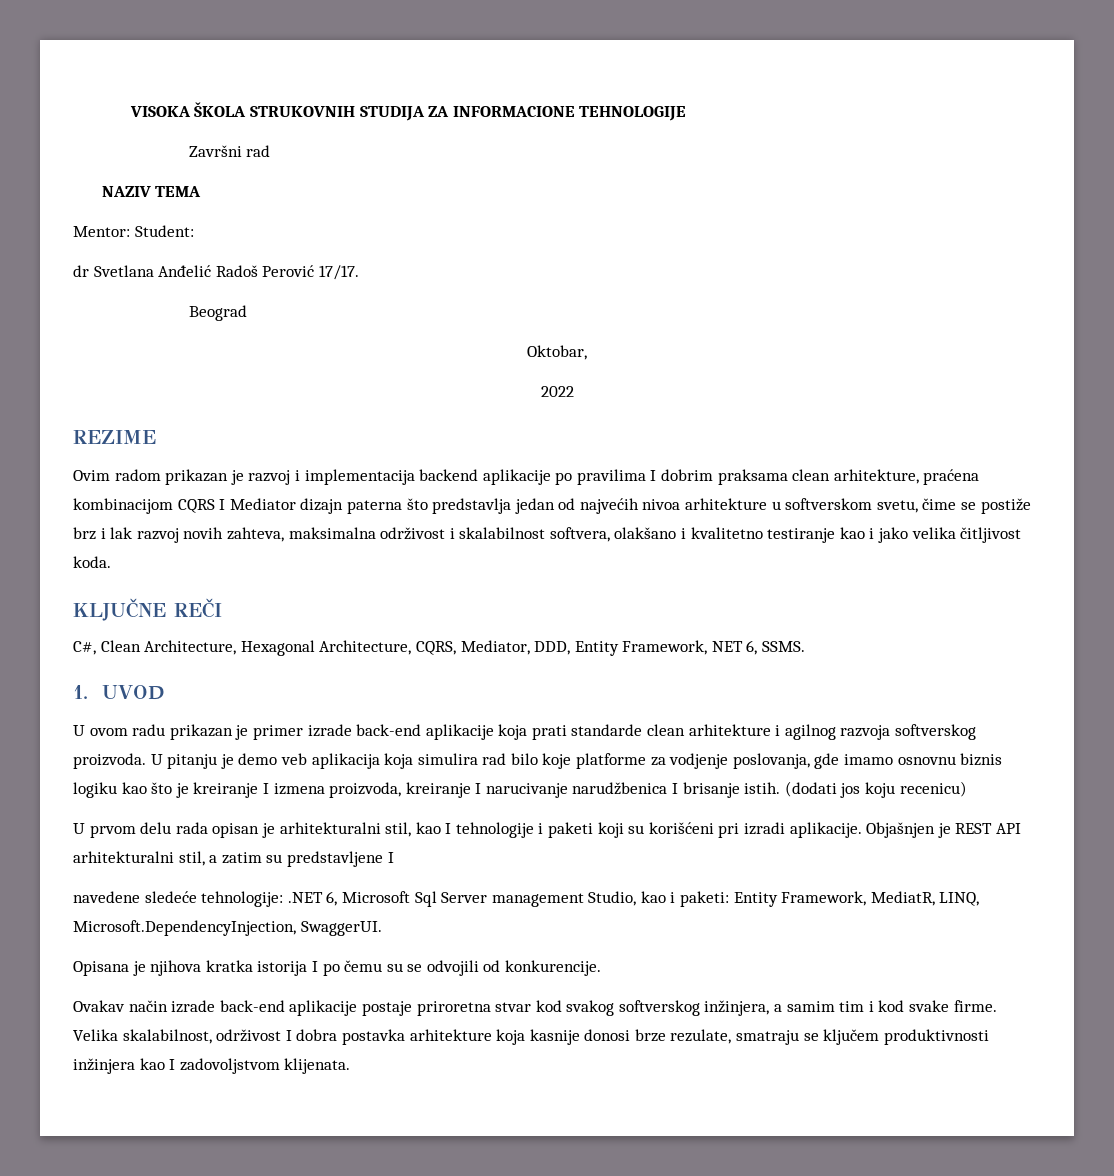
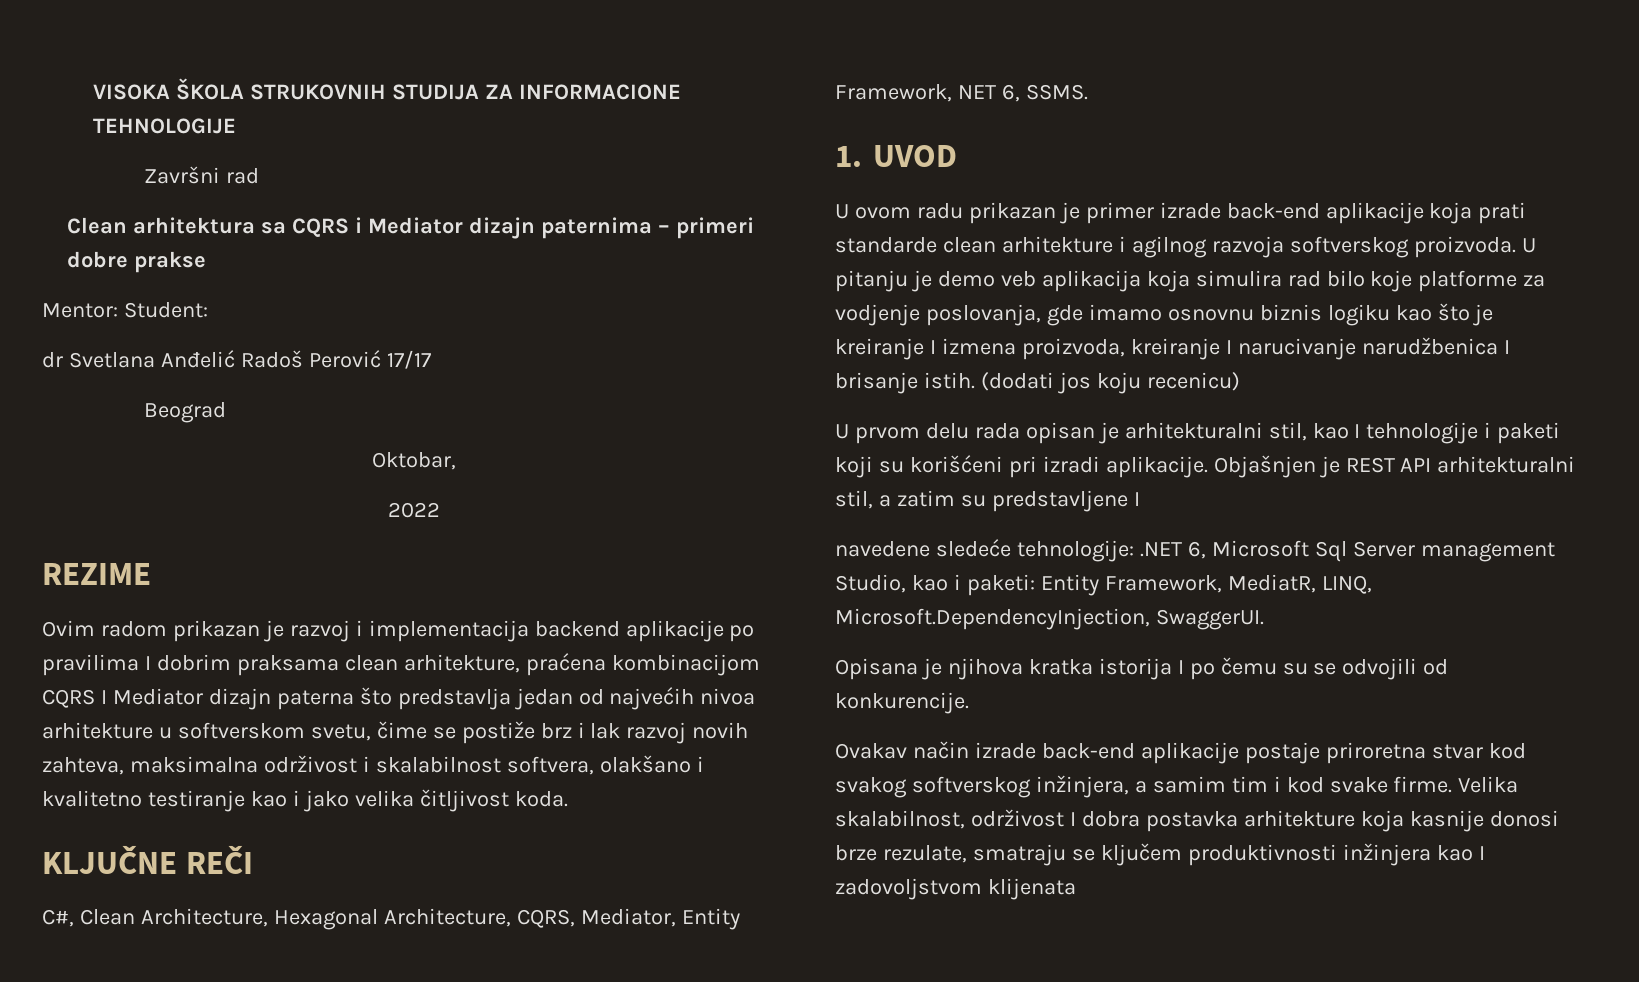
- NAZIV TEMA
+ Clean arhitektura sa CQRS i Mediator dizajn paternima – primeri dobre prakse
- dr Svetlana Anđelić Radoš Perović 17/17.
+ dr Svetlana Anđelić Radoš Perović 17/17
- C#, Clean Architecture, Hexagonal Architecture, CQRS, Mediator, DDD, Entity Framework, NET 6, SSMS.
+ C#, Clean Architecture, Hexagonal Architecture, CQRS, Mediator, Entity Framework, NET 6, SSMS.
- Velika skalabilnost, održivost I dobra postavka arhitekture koja kasnije donosi brze rezulate, smatraju se ključem produktivnosti inžinjera kao I zadovoljstvom klijenata.
+ Velika skalabilnost, održivost I dobra postavka arhitekture koja kasnije donosi brze rezulate, smatraju se ključem produktivnosti inžinjera kao I zadovoljstvom klijenata

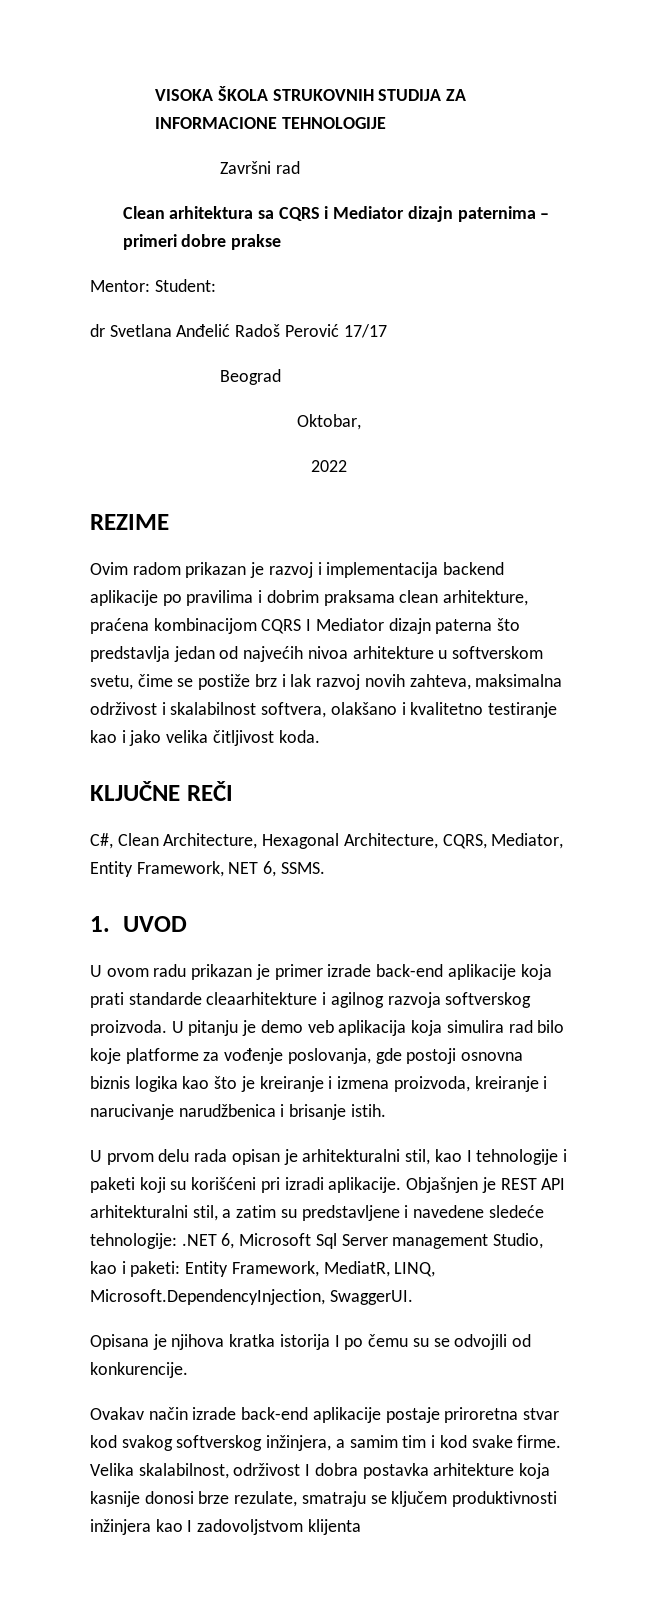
- Ovim radom prikazan je razvoj i implementacija backend aplikacije po pravilima I dobrim praksama clean arhitekture, praćena kombinacijom CQRS I Mediator dizajn paterna što predstavlja jedan od najvećih nivoa arhitekture u softverskom svetu, čime se postiže brz i lak razvoj novih zahteva, maksimalna održivost i skalabilnost softvera, olakšano i kvalitetno testiranje kao i jako velika čitljivost koda.
+ Ovim radom prikazan je razvoj i implementacija backend aplikacije po pravilima i dobrim praksama clean arhitekture, praćena kombinacijom CQRS I Mediator dizajn paterna što predstavlja jedan od najvećih nivoa arhitekture u softverskom svetu, čime se postiže brz i lak razvoj novih zahteva, maksimalna održivost i skalabilnost softvera, olakšano i kvalitetno testiranje kao i jako velika čitljivost koda.
- U ovom radu prikazan je primer izrade back-end aplikacije koja prati standarde clean arhitekture i agilnog razvoja softverskog proizvoda.
+ U ovom radu prikazan je primer izrade back-end aplikacije koja prati standarde cleaarhitekture i agilnog razvoja softverskog proizvoda.
- U pitanju je demo veb aplikacija koja simulira rad bilo koje platforme za vodjenje poslovanja, gde imamo osnovnu biznis logiku kao što je kreiranje I izmena proizvoda, kreiranje I narucivanje narudžbenica I brisanje istih. (dodati jos koju recenicu)
+ U pitanju je demo veb aplikacija koja simulira rad bilo koje platforme za vođenje poslovanja, gde postoji osnovna biznis logika kao što je kreiranje i izmena proizvoda, kreiranje i narucivanje narudžbenica i brisanje istih.
- Objašnjen je REST API arhitekturalni stil, a zatim su predstavljene I
- navedene sledeće tehnologije: .NET 6, Microsoft Sql Server management Studio, kao i paketi: Entity Framework, MediatR, LINQ, Microsoft.DependencyInjection, SwaggerUI.
+ Objašnjen je REST API arhitekturalni stil, a zatim su predstavljene i navedene sledeće tehnologije: .NET 6, Microsoft Sql Server management Studio, kao i paketi: Entity Framework, MediatR, LINQ, Microsoft.DependencyInjection, SwaggerUI.
- Velika skalabilnost, održivost I dobra postavka arhitekture koja kasnije donosi brze rezulate, smatraju se ključem produktivnosti inžinjera kao I zadovoljstvom klijenata
+ Velika skalabilnost, održivost I dobra postavka arhitekture koja kasnije donosi brze rezulate, smatraju se ključem produktivnosti inžinjera kao I zadovoljstvom klijenta

